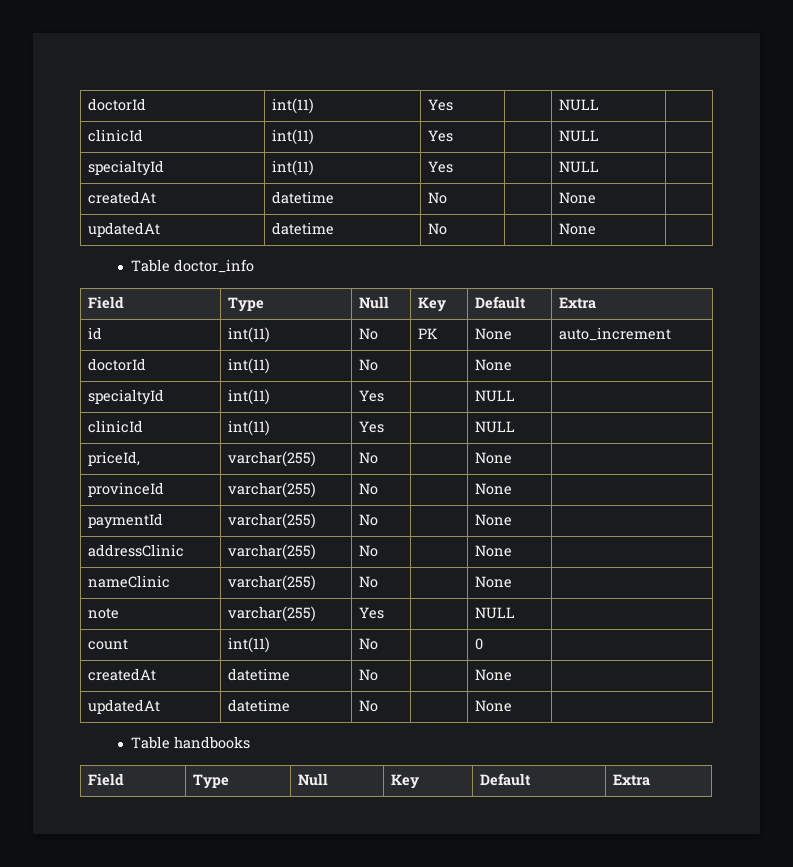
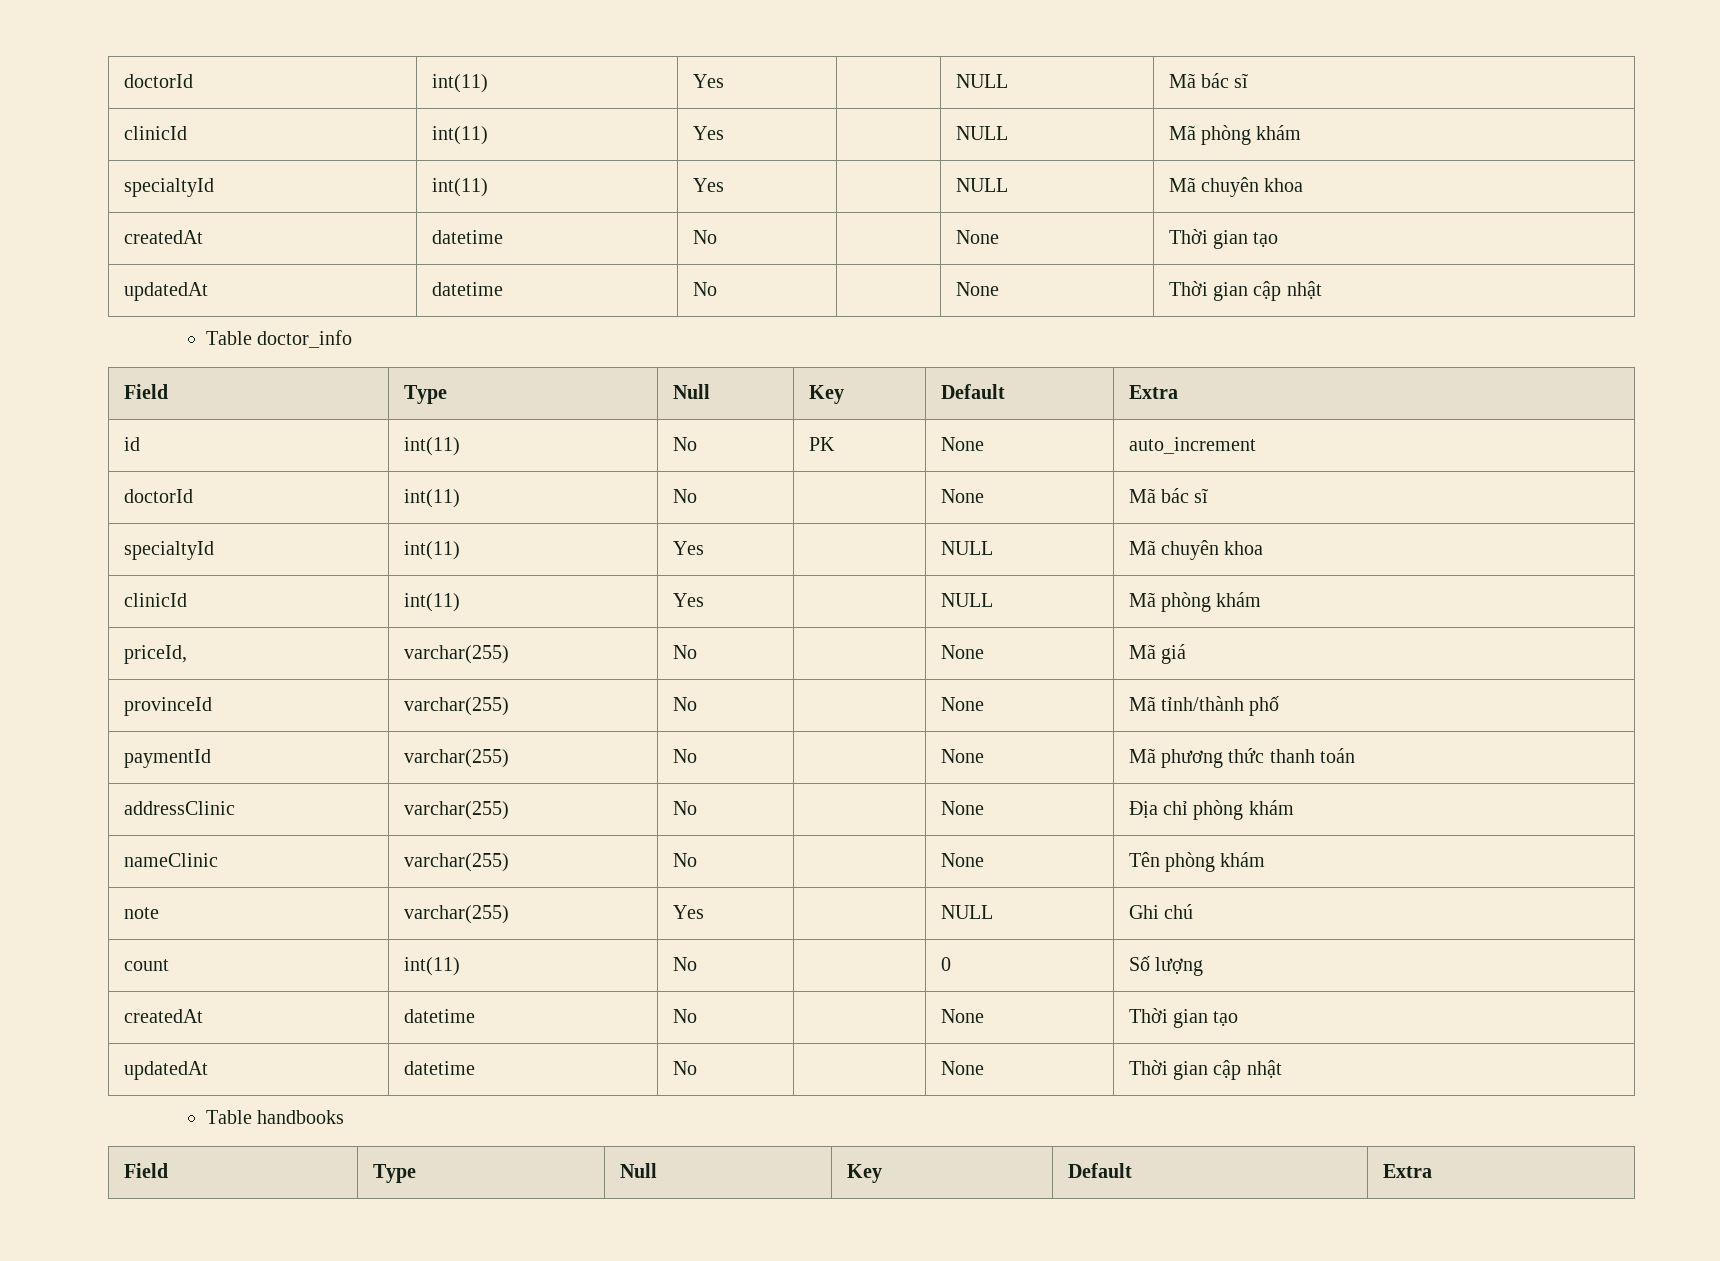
- doctorId | int(11) | Yes | | NULL |
- clinicId | int(11) | Yes | | NULL |
- specialtyId | int(11) | Yes | | NULL |
- createdAt | datetime | No | | None |
- updatedAt | datetime | No | | None |
+ doctorId | int(11) | Yes | | NULL | Mã bác sĩ
+ clinicId | int(11) | Yes | | NULL | Mã phòng khám
+ specialtyId | int(11) | Yes | | NULL | Mã chuyên khoa
+ createdAt | datetime | No | | None | Thời gian tạo
+ updatedAt | datetime | No | | None | Thời gian cập nhật
- doctorId | int(11) | No | | None |
- specialtyId | int(11) | Yes | | NULL |
- clinicId | int(11) | Yes | | NULL |
+ doctorId | int(11) | No | | None | Mã bác sĩ
+ specialtyId | int(11) | Yes | | NULL | Mã chuyên khoa
+ clinicId | int(11) | Yes | | NULL | Mã phòng khám
- priceId, | varchar(255) | No | | None |
+ priceId, | varchar(255) | No | | None | Mã giá
- provinceId | varchar(255) | No | | None |
+ provinceId | varchar(255) | No | | None | Mã tỉnh/thành phố
- paymentId | varchar(255) | No | | None |
+ paymentId | varchar(255) | No | | None | Mã phương thức thanh toán
- addressClinic | varchar(255) | No | | None |
+ addressClinic | varchar(255) | No | | None | Địa chỉ phòng khám
- nameClinic | varchar(255) | No | | None |
+ nameClinic | varchar(255) | No | | None | Tên phòng khám
- note | varchar(255) | Yes | | NULL |
+ note | varchar(255) | Yes | | NULL | Ghi chú
- count | int(11) | No | | 0 |
- createdAt | datetime | No | | None |
- updatedAt | datetime | No | | None |
+ count | int(11) | No | | 0 | Số lượng
+ createdAt | datetime | No | | None | Thời gian tạo
+ updatedAt | datetime | No | | None | Thời gian cập nhật

